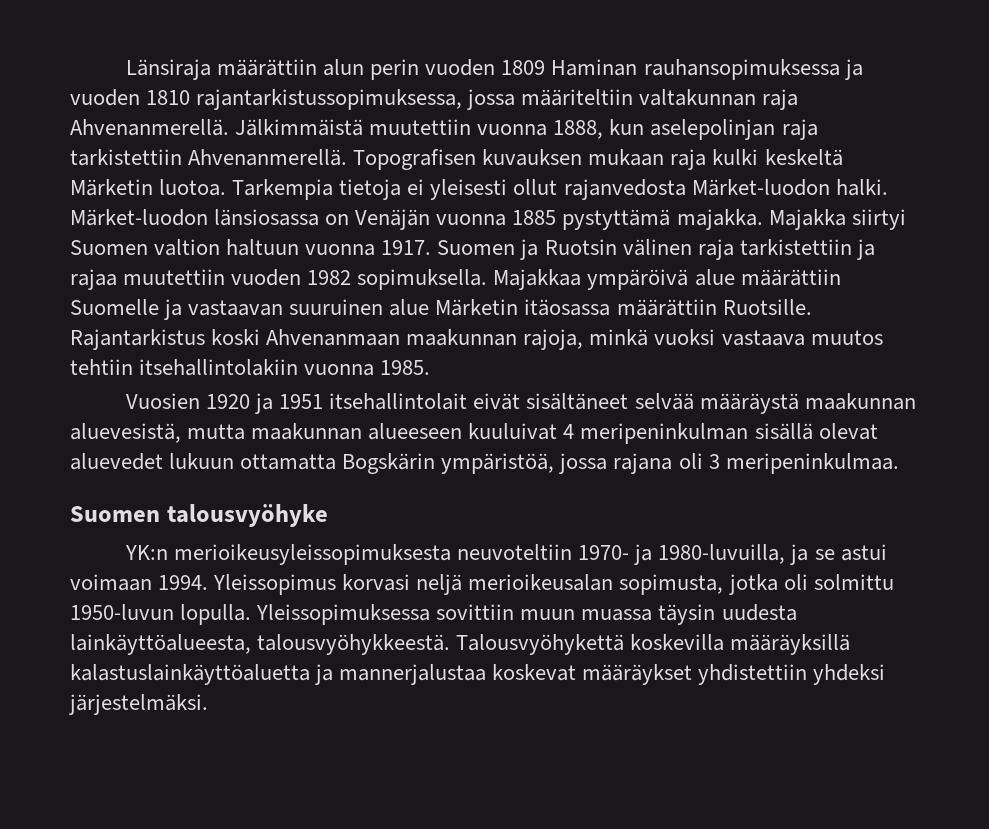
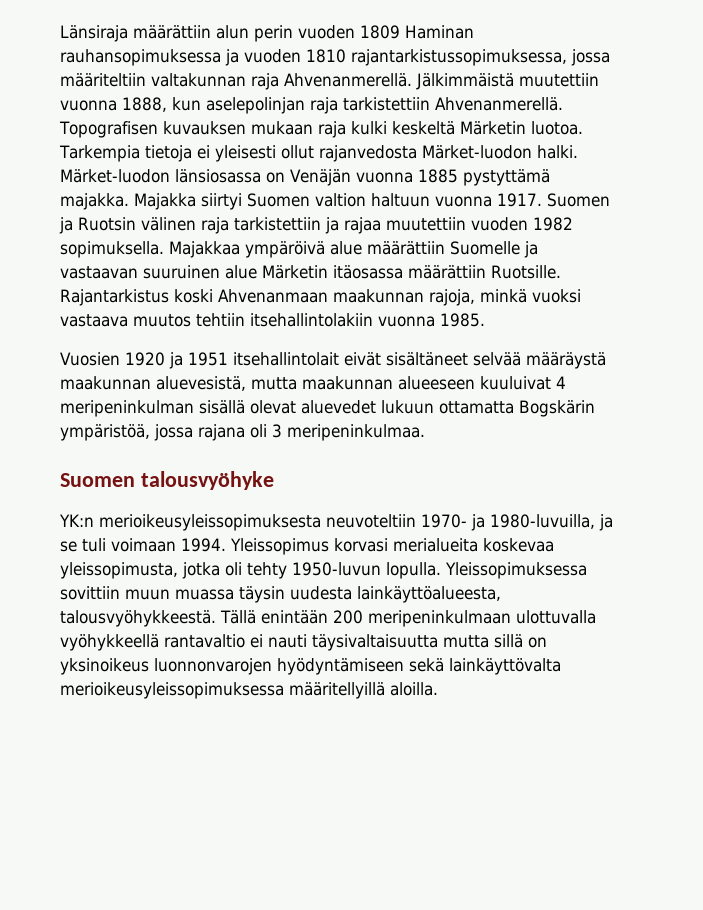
- YK:n merioikeusyleissopimuksesta neuvoteltiin 1970- ja 1980-luvuilla, ja se astui voimaan 1994.
+ YK:n merioikeusyleissopimuksesta neuvoteltiin 1970- ja 1980-luvuilla, ja se tuli voimaan 1994.
- Yleissopimus korvasi neljä merioikeusalan sopimusta, jotka oli solmittu 1950-luvun lopulla.
+ Yleissopimus korvasi merialueita koskevaa yleissopimusta, jotka oli tehty 1950-luvun lopulla.
- Talousvyöhykettä koskevilla määräyksillä kalastuslainkäyttöaluetta ja mannerjalustaa koskevat määräykset yhdistettiin yhdeksi järjestelmäksi.
+ Tällä enintään 200 meripeninkulmaan ulottuvalla vyöhykkeellä rantavaltio ei nauti täysivaltaisuutta mutta sillä on yksinoikeus luonnonvarojen hyödyntämiseen sekä lainkäyttövalta merioikeusyleissopimuksessa määritellyillä aloilla.

